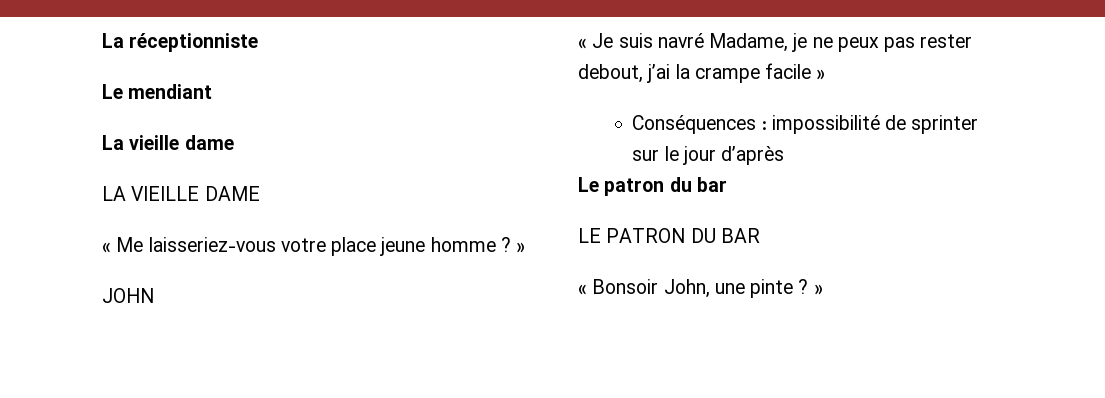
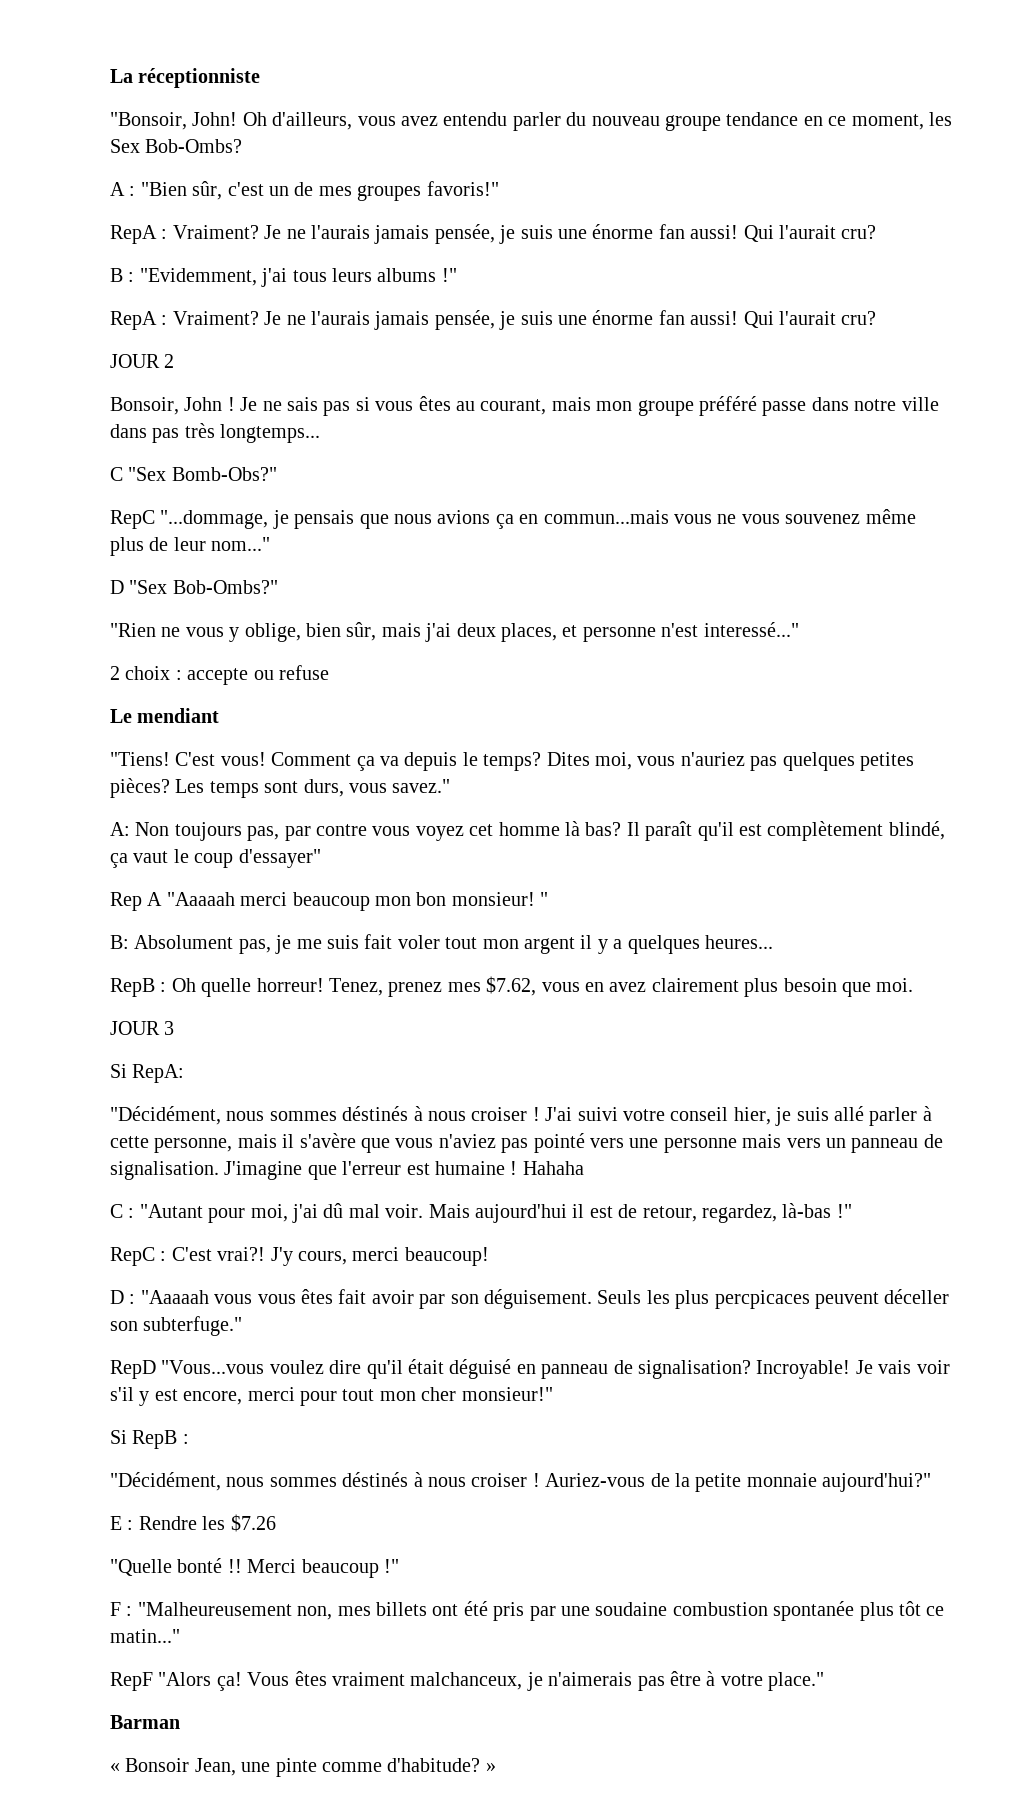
+ "Bonsoir, John! Oh d'ailleurs, vous avez entendu parler du nouveau groupe tendance en ce moment, les Sex Bob-Ombs?
+ A : "Bien sûr, c'est un de mes groupes favoris!"
+ RepA : Vraiment? Je ne l'aurais jamais pensée, je suis une énorme fan aussi! Qui l'aurait cru?
+ B : "Evidemment, j'ai tous leurs albums !"
+ RepA : Vraiment? Je ne l'aurais jamais pensée, je suis une énorme fan aussi! Qui l'aurait cru?
+ JOUR 2
+ Bonsoir, John ! Je ne sais pas si vous êtes au courant, mais mon groupe préféré passe dans notre ville dans pas très longtemps...
+ C "Sex Bomb-Obs?"
+ RepC "...dommage, je pensais que nous avions ça en commun...mais vous ne vous souvenez même plus de leur nom..."
+ D "Sex Bob-Ombs?"
+ "Rien ne vous y oblige, bien sûr, mais j'ai deux places, et personne n'est interessé..."
+ 2 choix : accepte ou refuse
  Le mendiant
- La vieille dame
- LA VIEILLE DAME
- « Me laisseriez-vous votre place jeune homme ? »
- JOHN
- « Je suis navré Madame, je ne peux pas rester debout, j’ai la crampe facile »
- Conséquences : impossibilité de sprinter sur le jour d’après
- Le patron du bar
- LE PATRON DU BAR
+ "Tiens! C'est vous! Comment ça va depuis le temps? Dites moi, vous n'auriez pas quelques petites pièces? Les temps sont durs, vous savez."
+ A: Non toujours pas, par contre vous voyez cet homme là bas? Il paraît qu'il est complètement blindé, ça vaut le coup d'essayer"
+ Rep A "Aaaaah merci beaucoup mon bon monsieur! "
+ B: Absolument pas, je me suis fait voler tout mon argent il y a quelques heures...
+ RepB : Oh quelle horreur! Tenez, prenez mes $7.62, vous en avez clairement plus besoin que moi.
+ JOUR 3
+ Si RepA:
+ "Décidément, nous sommes déstinés à nous croiser ! J'ai suivi votre conseil hier, je suis allé parler à cette personne, mais il s'avère que vous n'aviez pas pointé vers une personne mais vers un panneau de signalisation. J'imagine que l'erreur est humaine ! Hahaha
+ C : "Autant pour moi, j'ai dû mal voir. Mais aujourd'hui il est de retour, regardez, là-bas !"
+ RepC : C'est vrai?! J'y cours, merci beaucoup!
+ D : "Aaaaah vous vous êtes fait avoir par son déguisement. Seuls les plus percpicaces peuvent déceller son subterfuge."
+ RepD "Vous...vous voulez dire qu'il était déguisé en panneau de signalisation? Incroyable! Je vais voir s'il y est encore, merci pour tout mon cher monsieur!"
+ Si RepB :
+ "Décidément, nous sommes déstinés à nous croiser ! Auriez-vous de la petite monnaie aujourd'hui?"
+ E : Rendre les $7.26
+ "Quelle bonté !! Merci beaucoup !"
+ F : "Malheureusement non, mes billets ont été pris par une soudaine combustion spontanée plus tôt ce matin..."
+ RepF "Alors ça! Vous êtes vraiment malchanceux, je n'aimerais pas être à votre place."
+ Barman
- « Bonsoir John, une pinte ? »
+ « Bonsoir Jean, une pinte comme d'habitude? »

